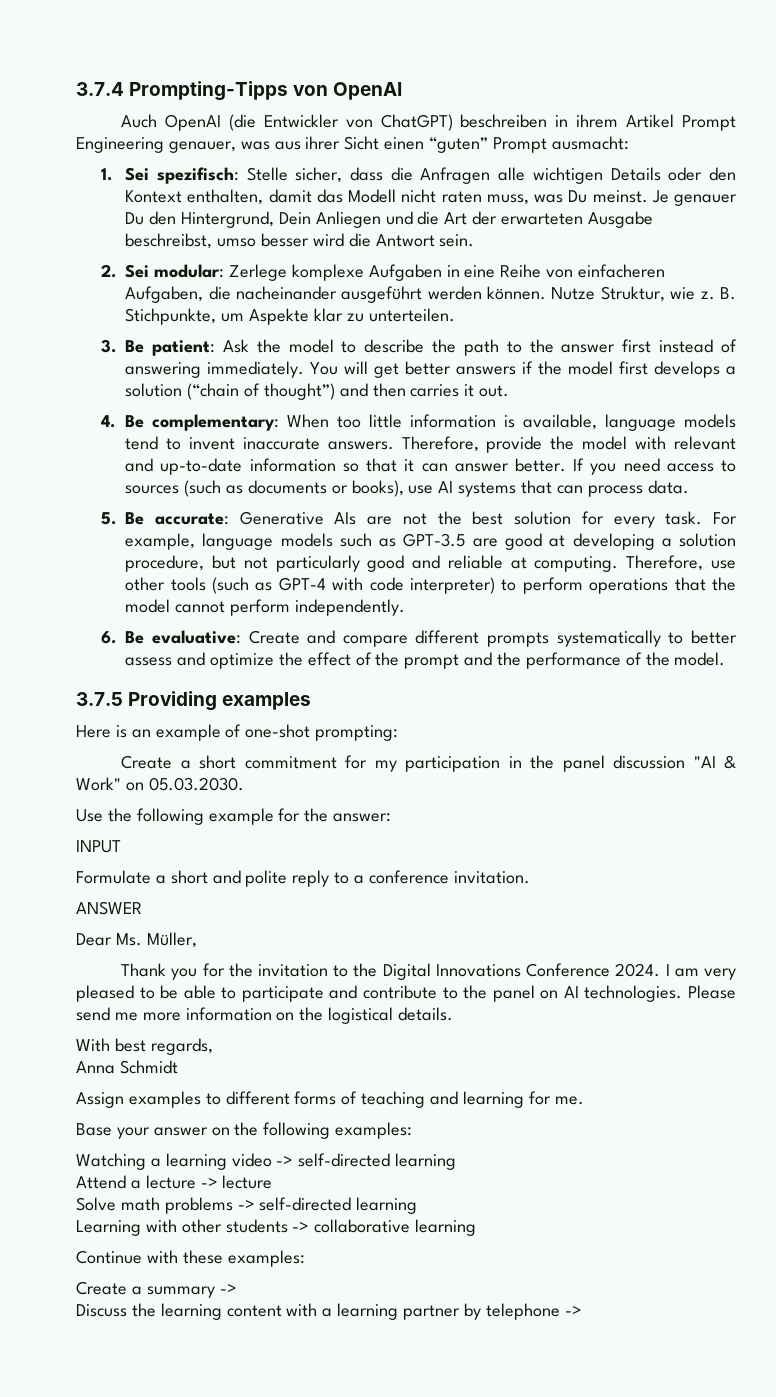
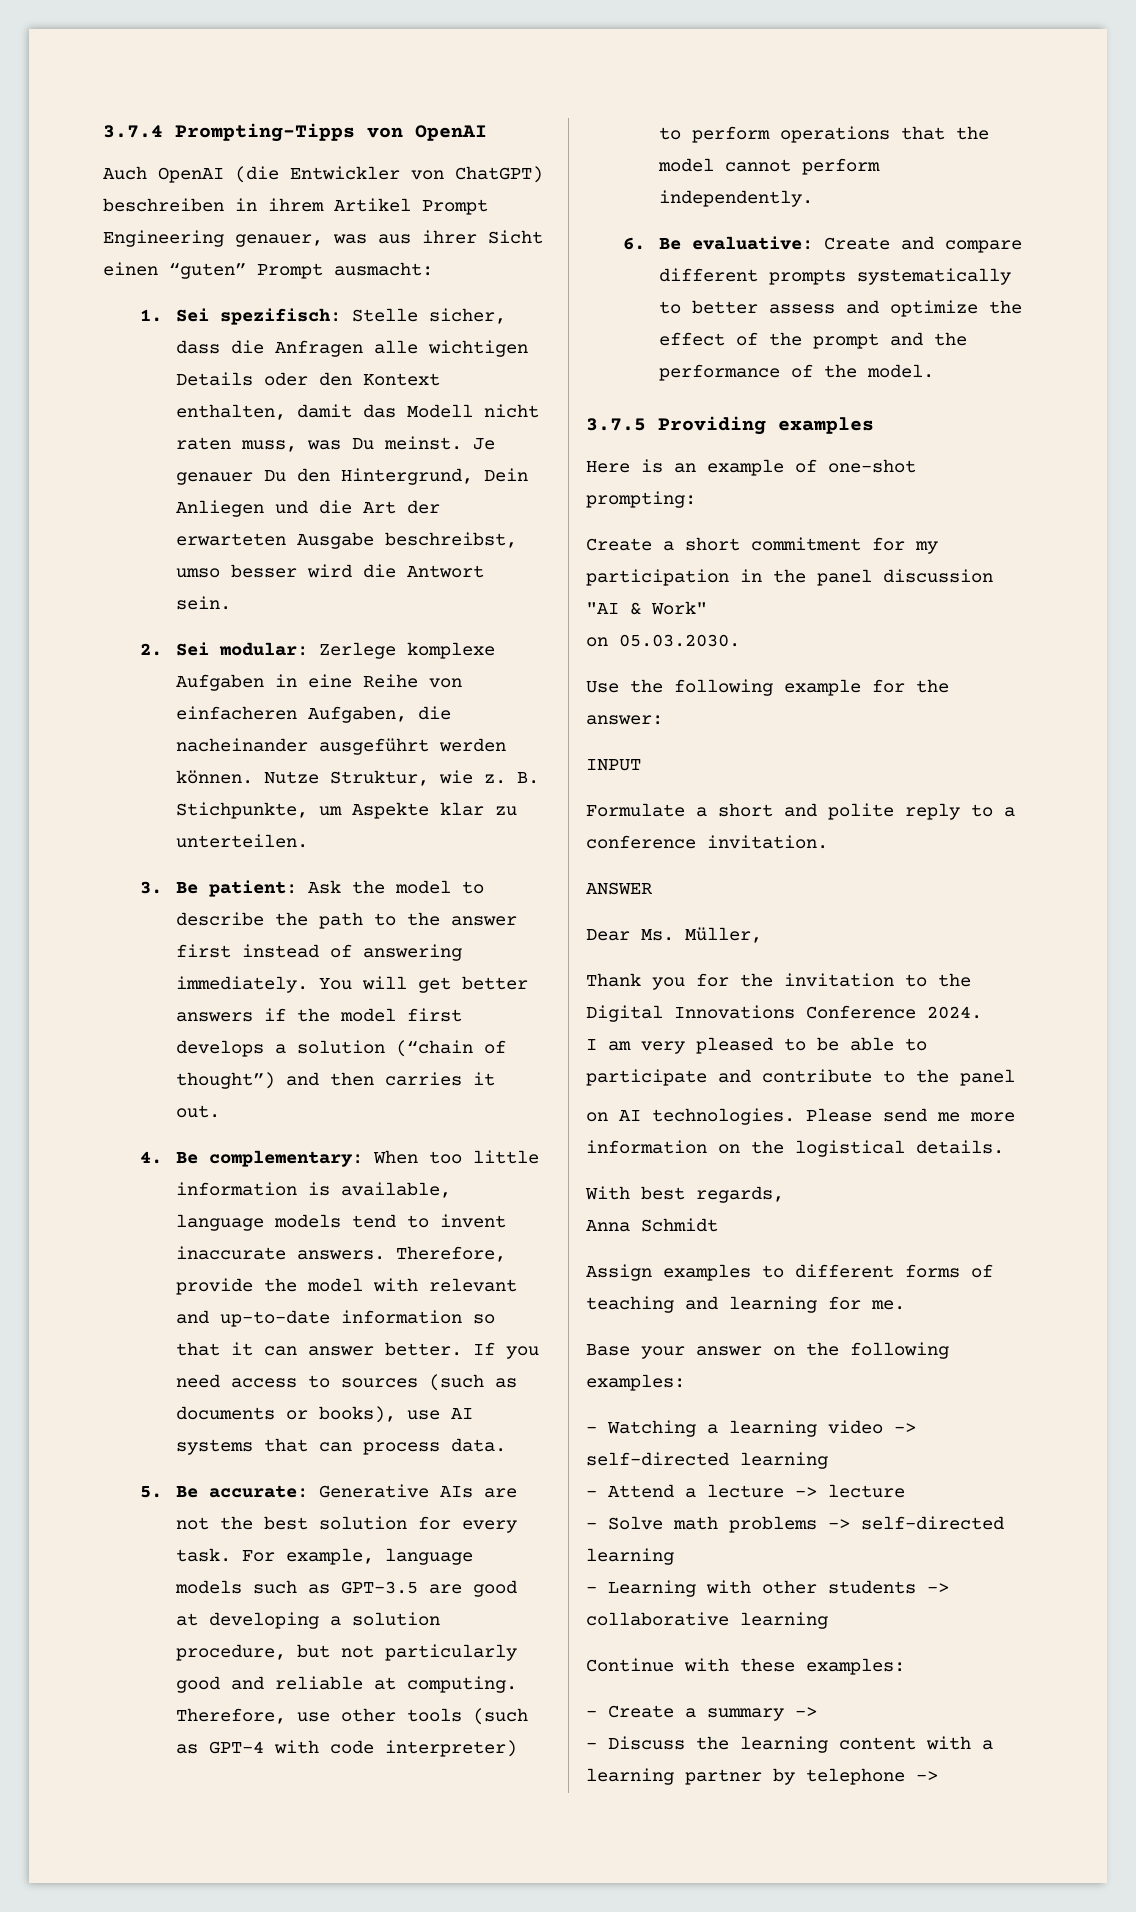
- Create a short commitment for my participation in the panel discussion "AI & Work" on 05.03.2030.
+ Create a short commitment for my participation in the panel discussion "AI & Work"
+ on 05.03.2030.
- Thank you for the invitation to the Digital Innovations Conference 2024. I am very pleased to be able to participate and contribute to the panel on AI technologies.
+ Thank you for the invitation to the Digital Innovations Conference 2024.
+ I am very pleased to be able to participate and contribute to the panel
+ on AI technologies.
- Watching a learning video -> self-directed learning
+ - Watching a learning video -> self-directed learning
- Attend a lecture -> lecture
+ - Attend a lecture -> lecture
- Solve math problems -> self-directed learning
+ - Solve math problems -> self-directed learning
- Learning with other students -> collaborative learning
+ - Learning with other students -> collaborative learning
- Create a summary ->
+ - Create a summary ->
- Discuss the learning content with a learning partner by telephone ->
+ - Discuss the learning content with a learning partner by telephone ->

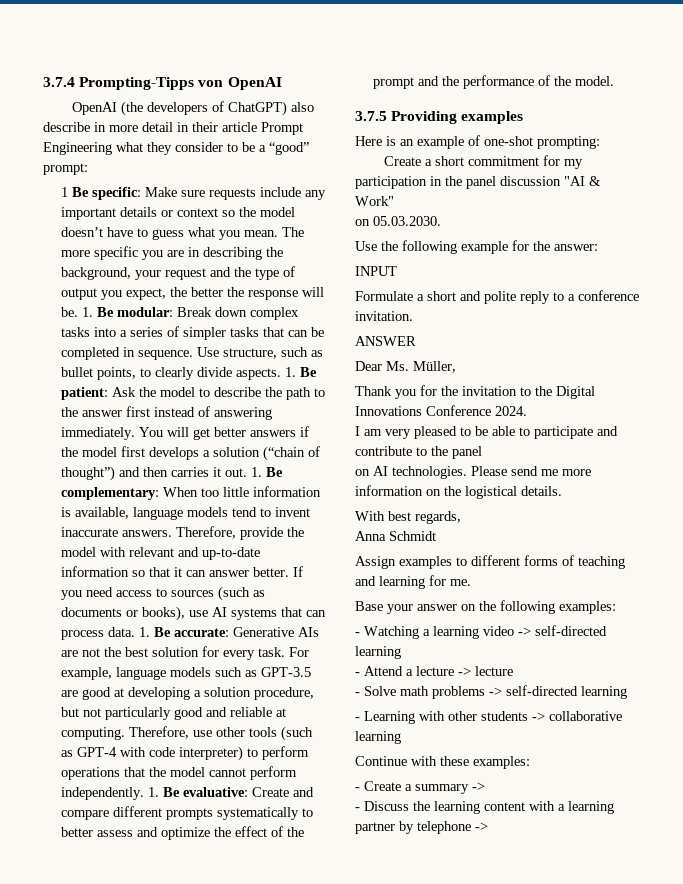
- Auch OpenAI (die Entwickler von ChatGPT) beschreiben in ihrem Artikel Prompt Engineering genauer, was aus ihrer Sicht einen “guten” Prompt ausmacht:
- 1. Sei spezifisch: Stelle sicher, dass die Anfragen alle wichtigen Details oder den Kontext enthalten, damit das Modell nicht raten muss, was Du meinst. Je genauer Du den Hintergrund, Dein Anliegen und die Art der erwarteten Ausgabe beschreibst, umso besser wird die Antwort sein.
- 2. Sei modular: Zerlege komplexe Aufgaben in eine Reihe von einfacheren Aufgaben, die nacheinander ausgeführt werden können. Nutze Struktur, wie z. B. Stichpunkte, um Aspekte klar zu unterteilen.
- 3. Be patient: Ask the model to describe the path to the answer first instead of answering immediately.
+ OpenAI (the developers of ChatGPT) also describe in more detail in their article Prompt Engineering what they consider to be a “good” prompt:
+ 1 Be specific: Make sure requests include any important details or context so the model doesn’t have to guess what you mean. The more specific you are in describing the background, your request and the type of output you expect, the better the response will be. 1. Be modular: Break down complex tasks into a series of simpler tasks that can be completed in sequence. Use structure, such as bullet points, to clearly divide aspects. 1. Be patient: Ask the model to describe the path to the answer first instead of answering immediately.
- You will get better answers if the model first develops a solution (“chain of thought”) and then carries it out.
- 4. Be complementary: When too little information is available, language models tend to invent inaccurate answers.
+ You will get better answers if the model first develops a solution (“chain of thought”) and then carries it out. 1. Be complementary: When too little information is available, language models tend to invent inaccurate answers.
- If you need access to sources (such as documents or books), use AI systems that can process data.
- 5. Be accurate: Generative AIs are not the best solution for every task.
+ If you need access to sources (such as documents or books), use AI systems that can process data. 1. Be accurate: Generative AIs are not the best solution for every task.
- Therefore, use other tools (such as GPT-4 with code interpreter) to perform operations that the model cannot perform independently.
- 6. Be evaluative: Create and compare different prompts systematically to better assess and optimize the effect of the prompt and the performance of the model.
+ Therefore, use other tools (such as GPT-4 with code interpreter) to perform operations that the model cannot perform independently. 1. Be evaluative: Create and compare different prompts systematically to better assess and optimize the effect of the prompt and the performance of the model.

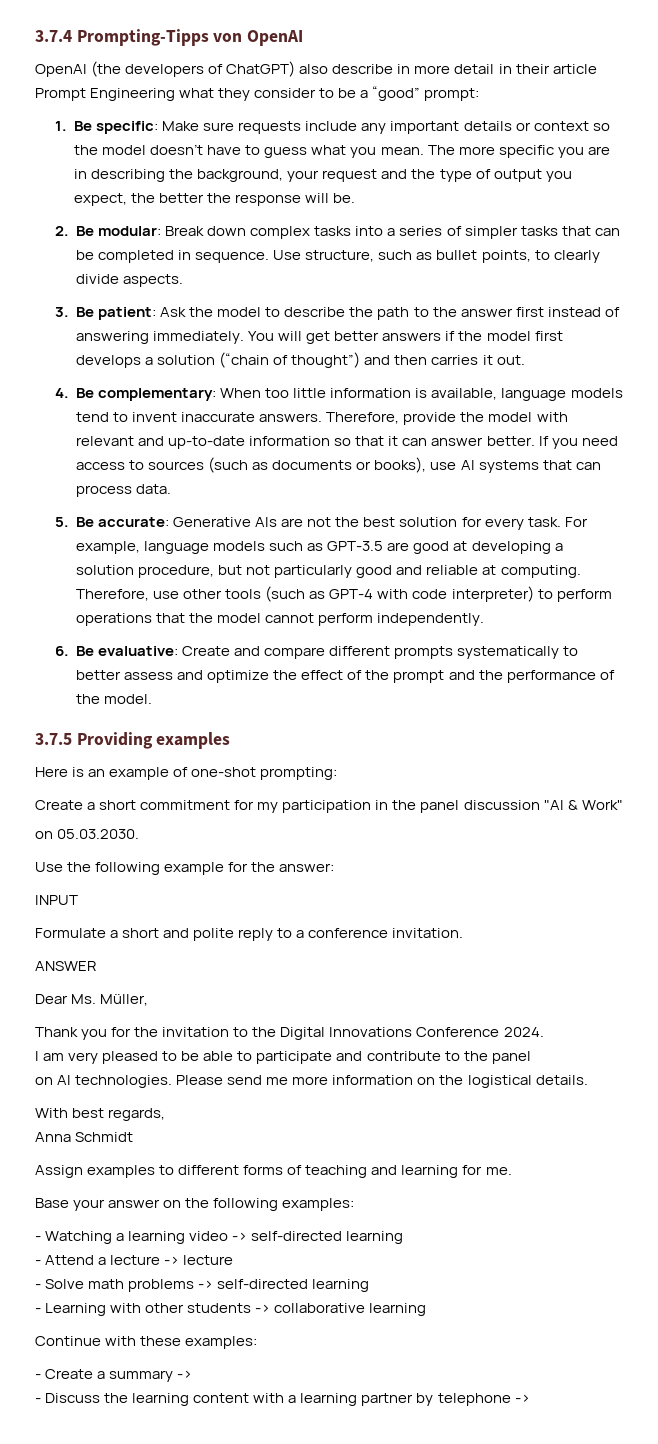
- 1 Be specific: Make sure requests include any important details or context so the model doesn’t have to guess what you mean.
+ 1. Be specific: Make sure requests include any important details or context so the model doesn’t have to guess what you mean.
- The more specific you are in describing the background, your request and the type of output you expect, the better the response will be. 1. Be modular: Break down complex tasks into a series of simpler tasks that can be completed in sequence.
+ The more specific you are in describing the background, your request and the type of output you expect, the better the response will be.
+ 2. Be modular: Break down complex tasks into a series of simpler tasks that can be completed in sequence.
- Use structure, such as bullet points, to clearly divide aspects. 1. Be patient: Ask the model to describe the path to the answer first instead of answering immediately.
+ Use structure, such as bullet points, to clearly divide aspects.
+ 3. Be patient: Ask the model to describe the path to the answer first instead of answering immediately.
- You will get better answers if the model first develops a solution (“chain of thought”) and then carries it out. 1. Be complementary: When too little information is available, language models tend to invent inaccurate answers.
+ You will get better answers if the model first develops a solution (“chain of thought”) and then carries it out.
+ 4. Be complementary: When too little information is available, language models tend to invent inaccurate answers.
- If you need access to sources (such as documents or books), use AI systems that can process data. 1. Be accurate: Generative AIs are not the best solution for every task.
+ If you need access to sources (such as documents or books), use AI systems that can process data.
+ 5. Be accurate: Generative AIs are not the best solution for every task.
- Therefore, use other tools (such as GPT-4 with code interpreter) to perform operations that the model cannot perform independently. 1. Be evaluative: Create and compare different prompts systematically to better assess and optimize the effect of the prompt and the performance of the model.
+ Therefore, use other tools (such as GPT-4 with code interpreter) to perform operations that the model cannot perform independently.
+ 6. Be evaluative: Create and compare different prompts systematically to better assess and optimize the effect of the prompt and the performance of the model.

